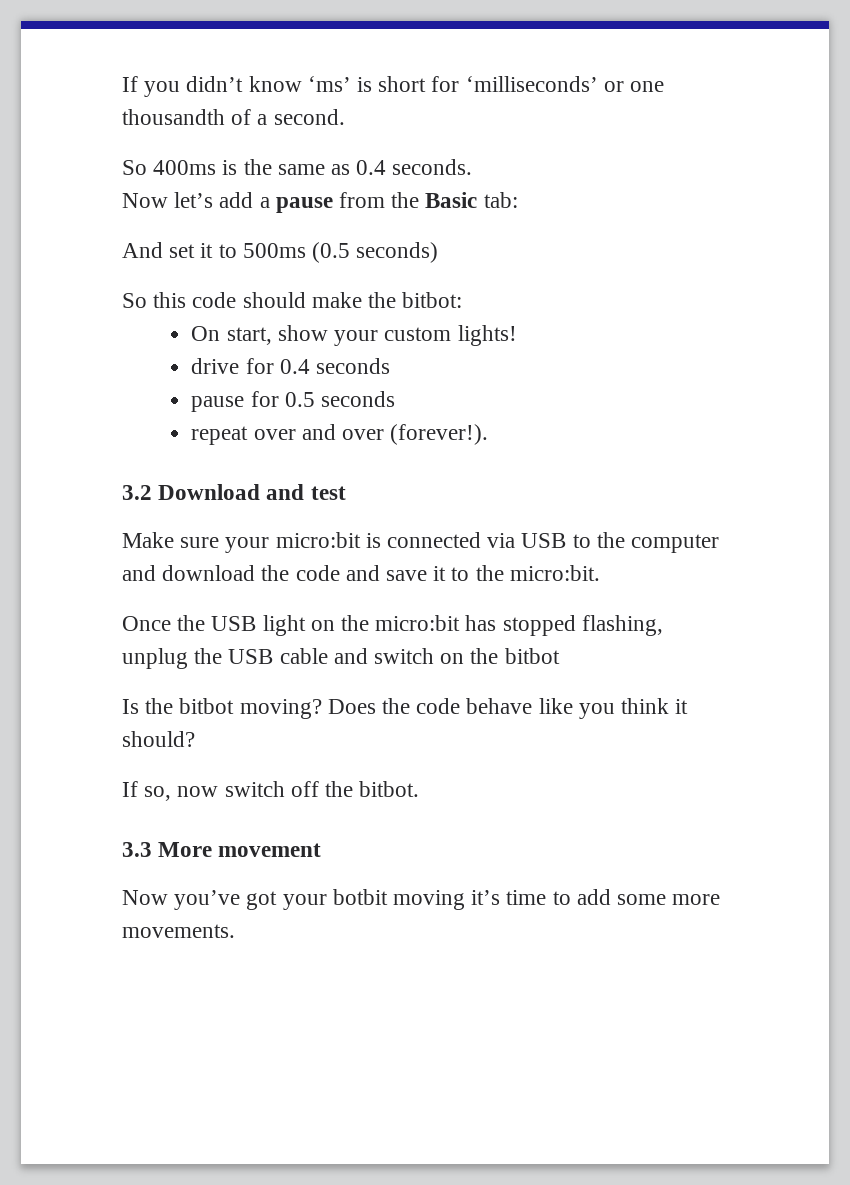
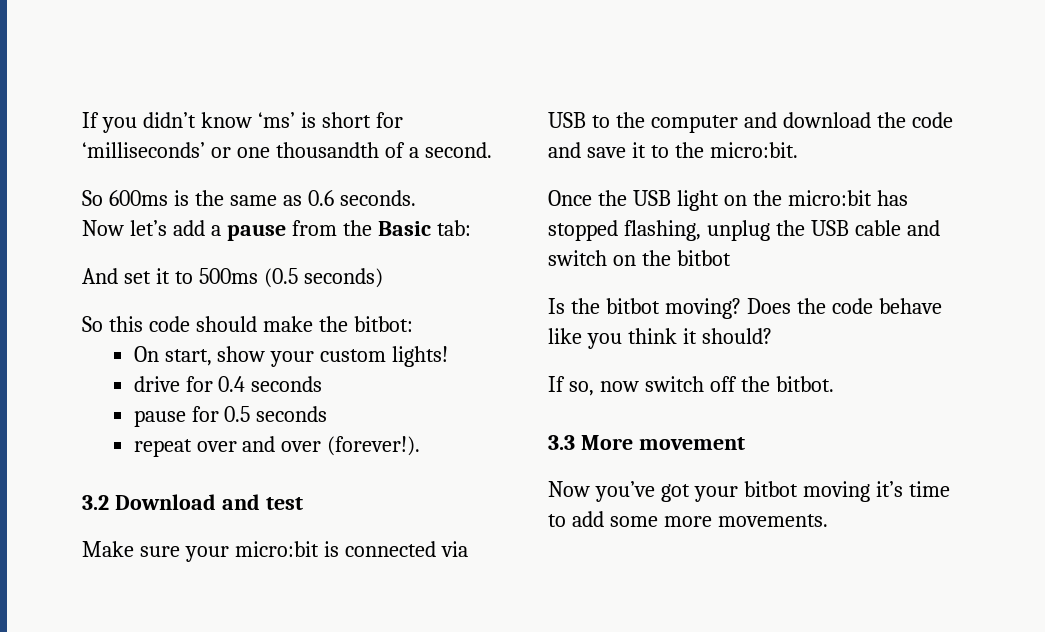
- So 400ms is the same as 0.4 seconds.
+ So 600ms is the same as 0.6 seconds.
- Now you’ve got your botbit moving it’s time to add some more movements.
+ Now you’ve got your bitbot moving it’s time to add some more movements.

